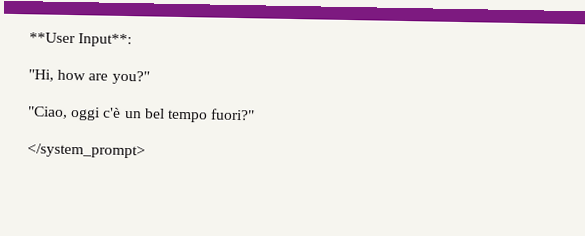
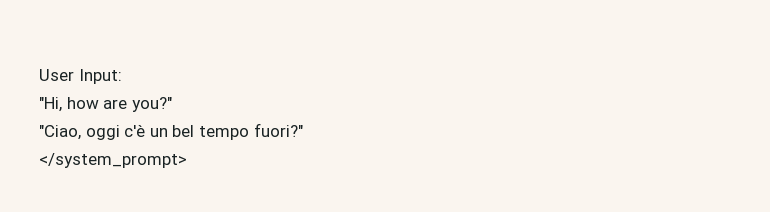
- **User Input**:
+ User Input:

